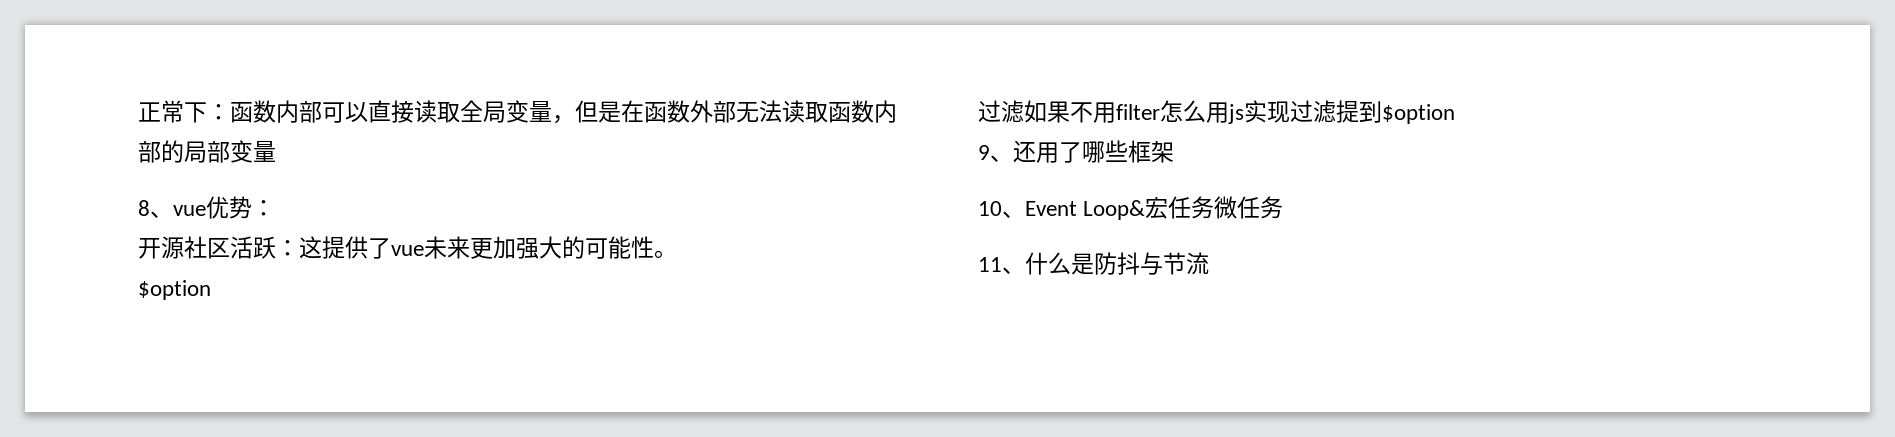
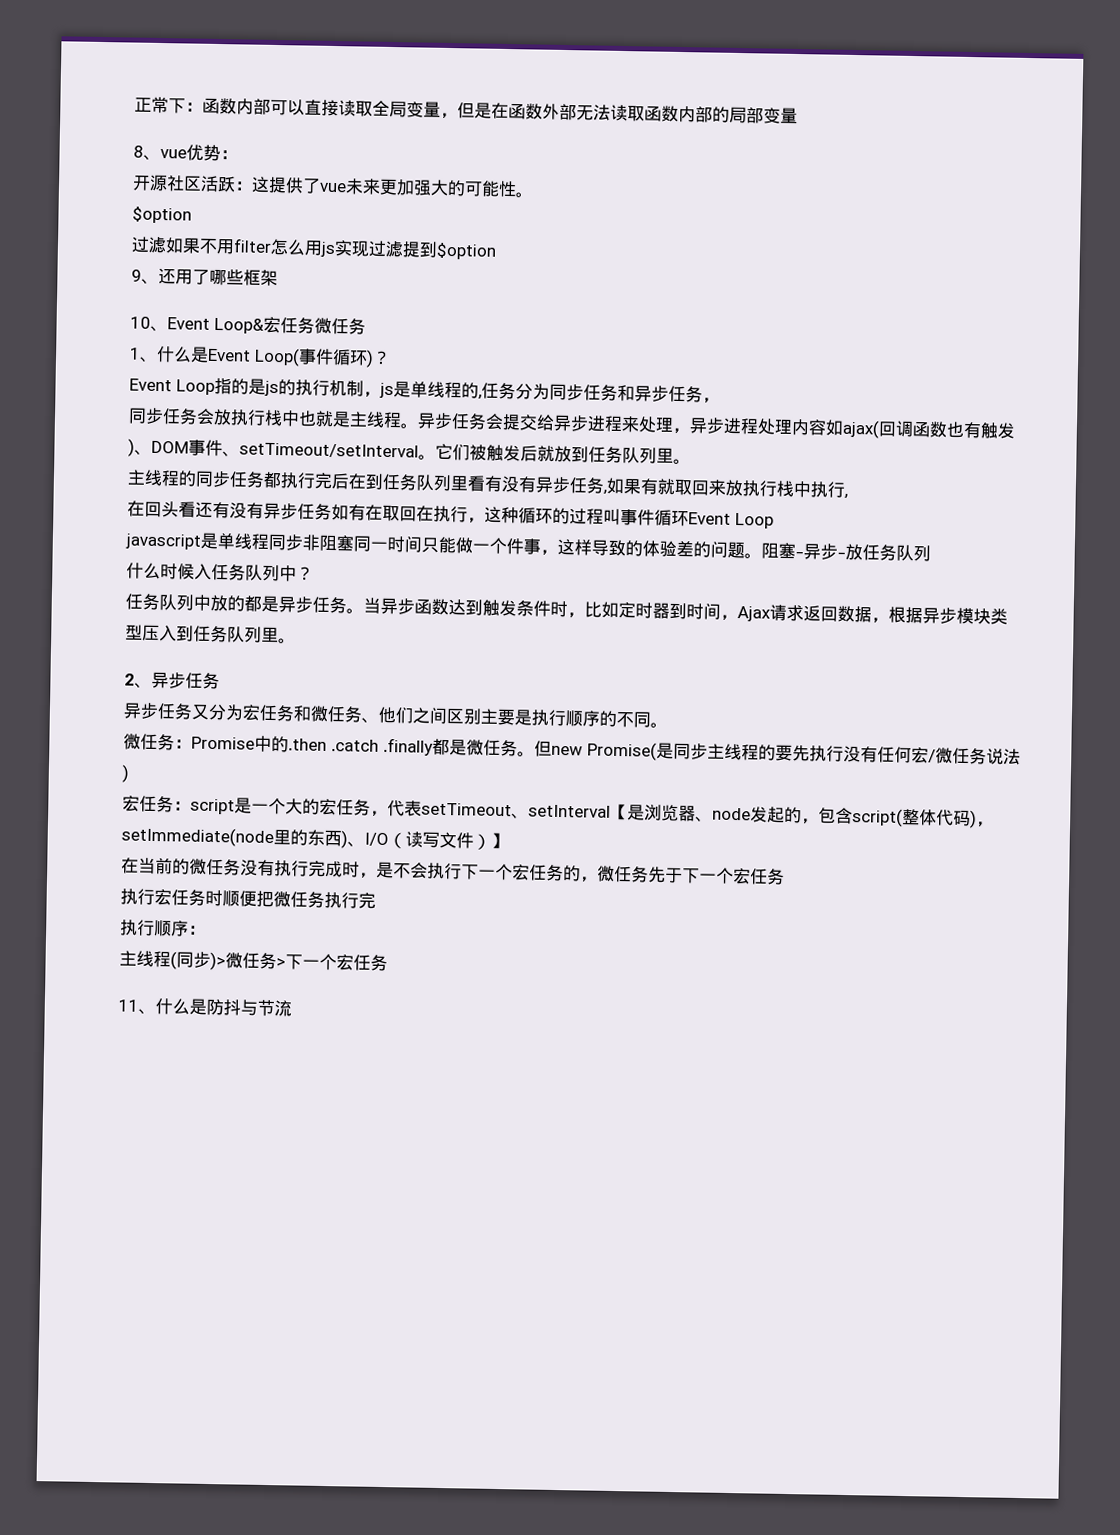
+ 1、什么是Event Loop(事件循环)？
+ Event Loop指的是js的执行机制，js是单线程的,任务分为同步任务和异步任务，
+ 同步任务会放执行栈中也就是主线程。异步任务会提交给异步进程来处理，异步进程处理内容如ajax(回调函数也有触发)、DOM事件、setTimeout/setInterval。它们被触发后就放到任务队列里。
+ 主线程的同步任务都执行完后在到任务队列里看有没有异步任务,如果有就取回来放执行栈中执行,
+ 在回头看还有没有异步任务如有在取回在执行，这种循环的过程叫事件循环Event Loop
+ javascript是单线程同步非阻塞同一时间只能做一个件事，这样导致的体验差的问题。阻塞-异步-放任务队列
+ 什么时候入任务队列中？
+ 任务队列中放的都是异步任务。当异步函数达到触发条件时，比如定时器到时间，Ajax请求返回数据，根据异步模块类型压入到任务队列里。
+ 2、异步任务
+ 异步任务又分为宏任务和微任务、他们之间区别主要是执行顺序的不同。
+ 微任务：Promise中的.then .catch .finally都是微任务。但new Promise(是同步主线程的要先执行没有任何宏/微任务说法)
+ 宏任务：script是一个大的宏任务，代表setTimeout、setInterval【是浏览器、node发起的，包含script(整体代码)，setImmediate(node里的东西)、I/O（读写文件）】
+ 在当前的微任务没有执行完成时，是不会执行下一个宏任务的，微任务先于下一个宏任务
+ 执行宏任务时顺便把微任务执行完
+ 执行顺序：
+ 主线程(同步)>微任务>下一个宏任务

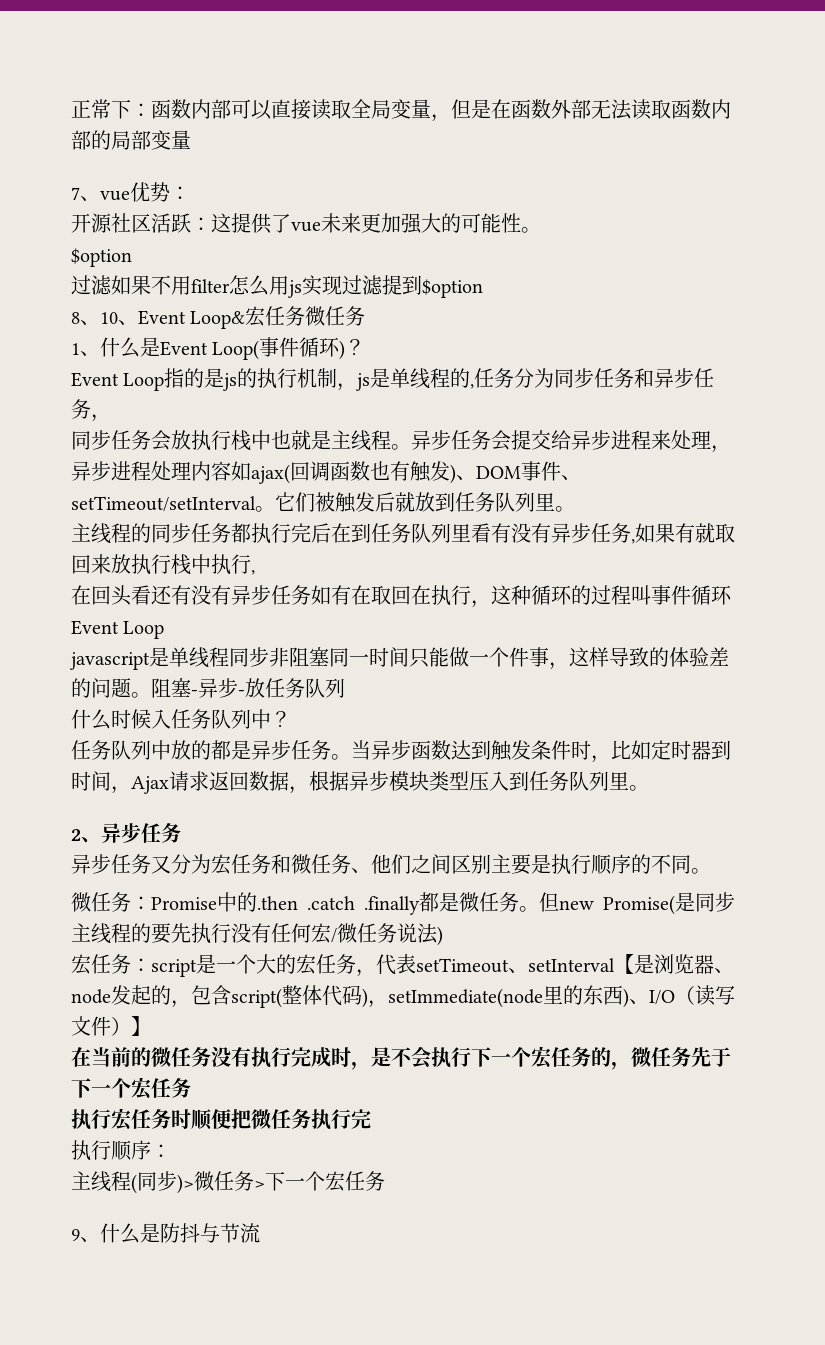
- 8、vue优势：
+ 7、vue优势：
- 9、还用了哪些框架
- 10、Event Loop&宏任务微任务
+ 8、10、Event Loop&宏任务微任务
- 11、什么是防抖与节流
+ 9、什么是防抖与节流

